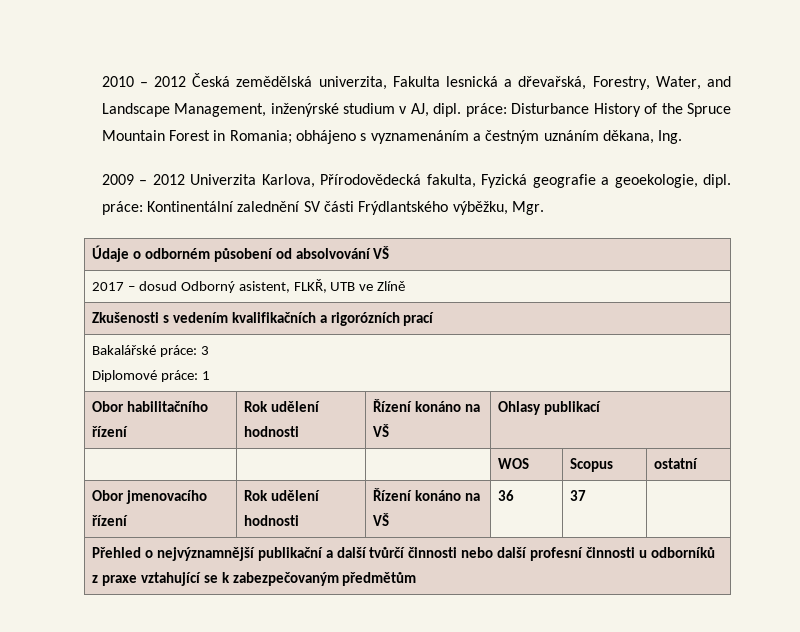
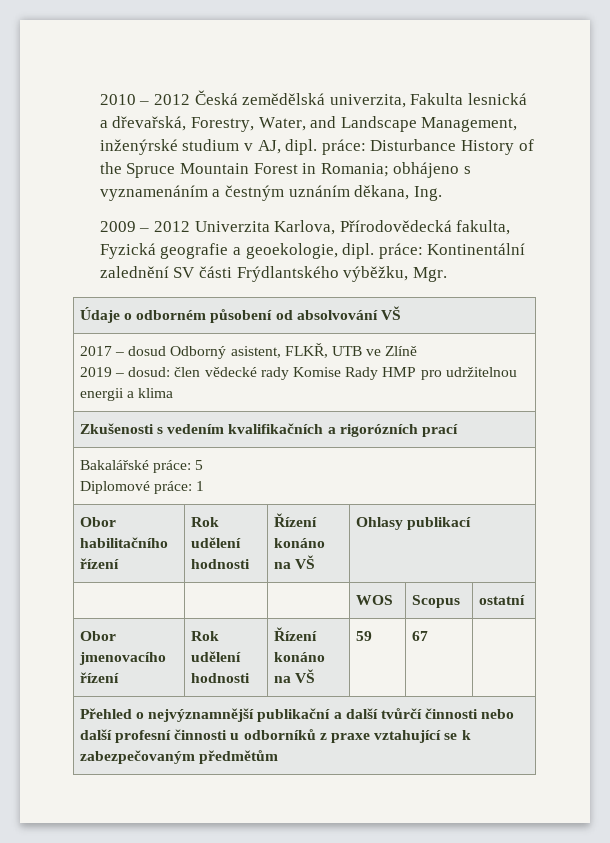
  2017 – dosud Odborný asistent, FLKŘ, UTB ve Zlíně
+ 2019 – dosud: člen vědecké rady Komise Rady HMP pro udržitelnou energii a klima
- Bakalářské práce: 3
+ Bakalářské práce: 5
- Obor jmenovacího řízení | Rok udělení hodnosti | Řízení konáno na VŠ | 36 | 37 |
+ Obor jmenovacího řízení | Rok udělení hodnosti | Řízení konáno na VŠ | 59 | 67 |

